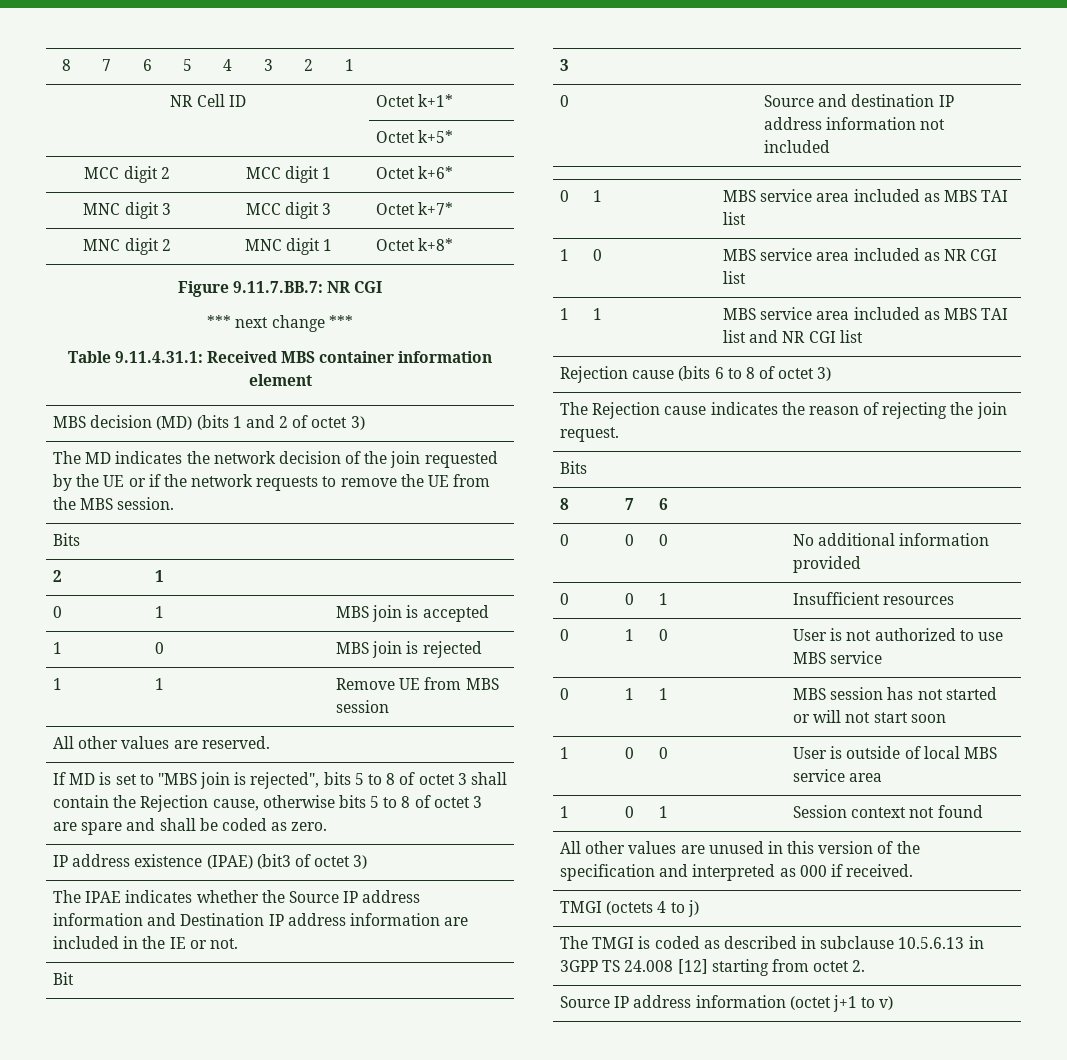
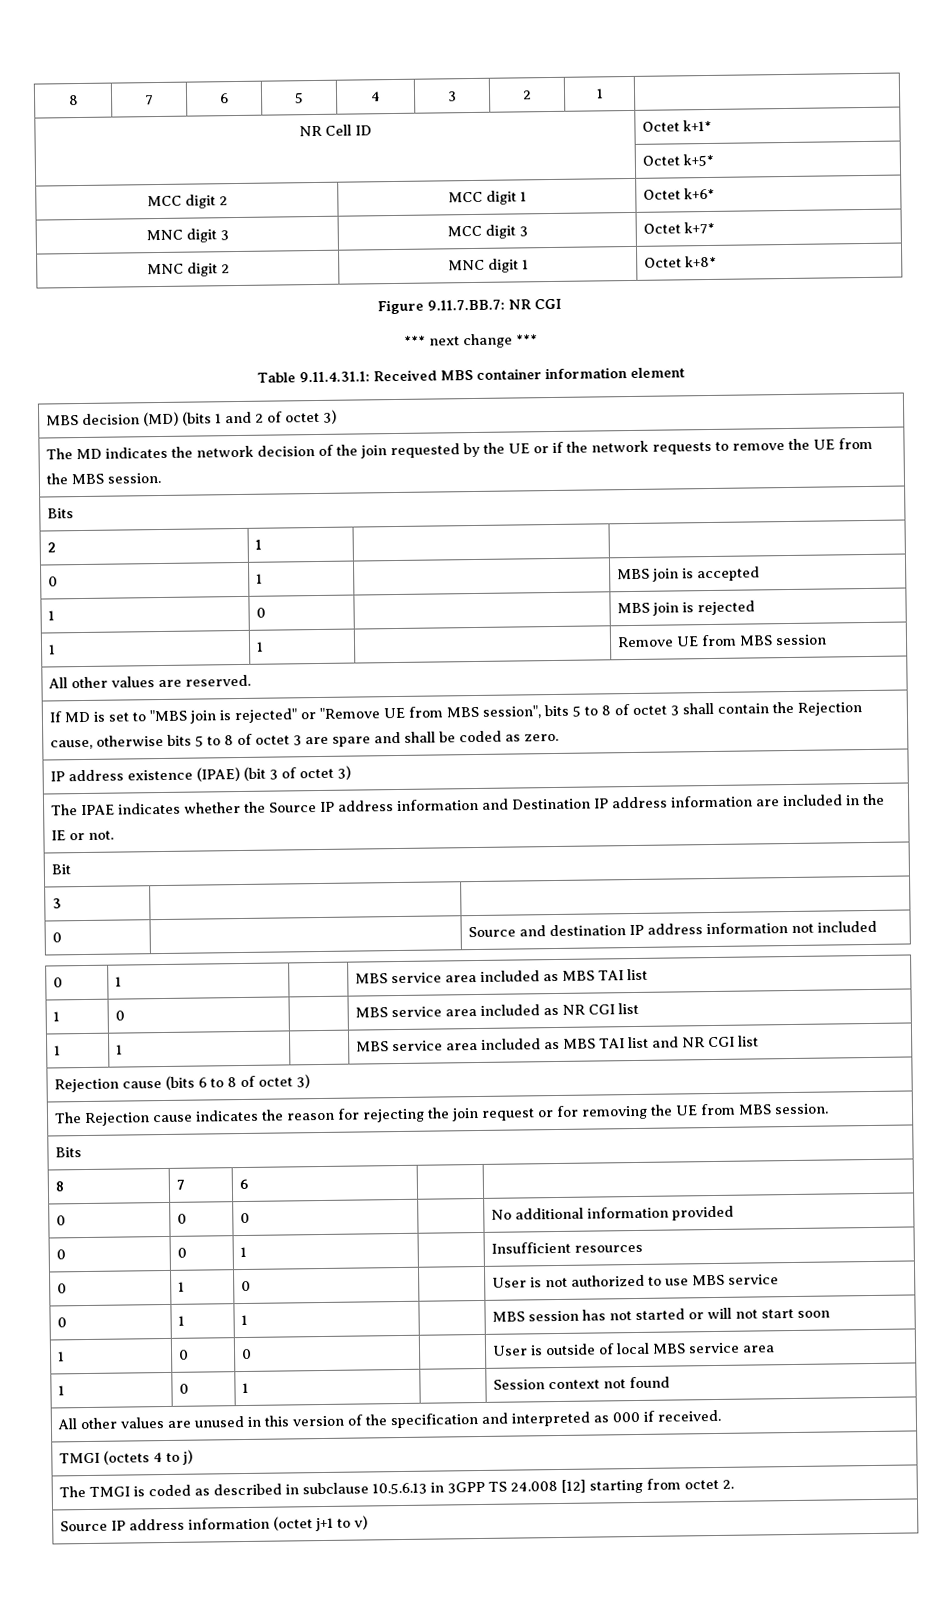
- If MD is set to "MBS join is rejected", bits 5 to 8 of octet 3 shall contain the Rejection cause, otherwise bits 5 to 8 of octet 3 are spare and shall be coded as zero.
+ If MD is set to "MBS join is rejected" or "Remove UE from MBS session", bits 5 to 8 of octet 3 shall contain the Rejection cause, otherwise bits 5 to 8 of octet 3 are spare and shall be coded as zero.
- IP address existence (IPAE) (bit3 of octet 3)
+ IP address existence (IPAE) (bit 3 of octet 3)
- The Rejection cause indicates the reason of rejecting the join request.
+ The Rejection cause indicates the reason for rejecting the join request or for removing the UE from MBS session.

